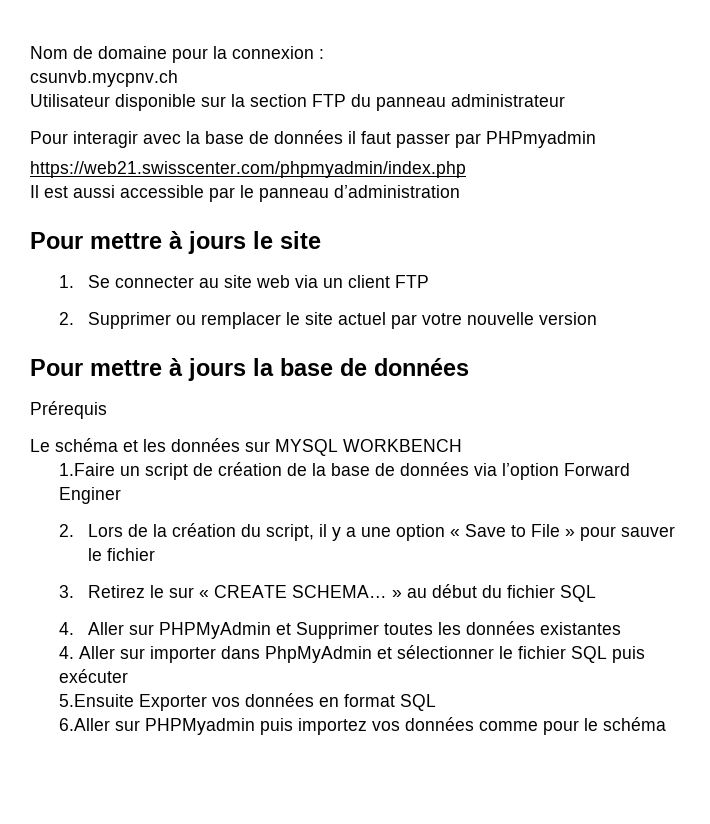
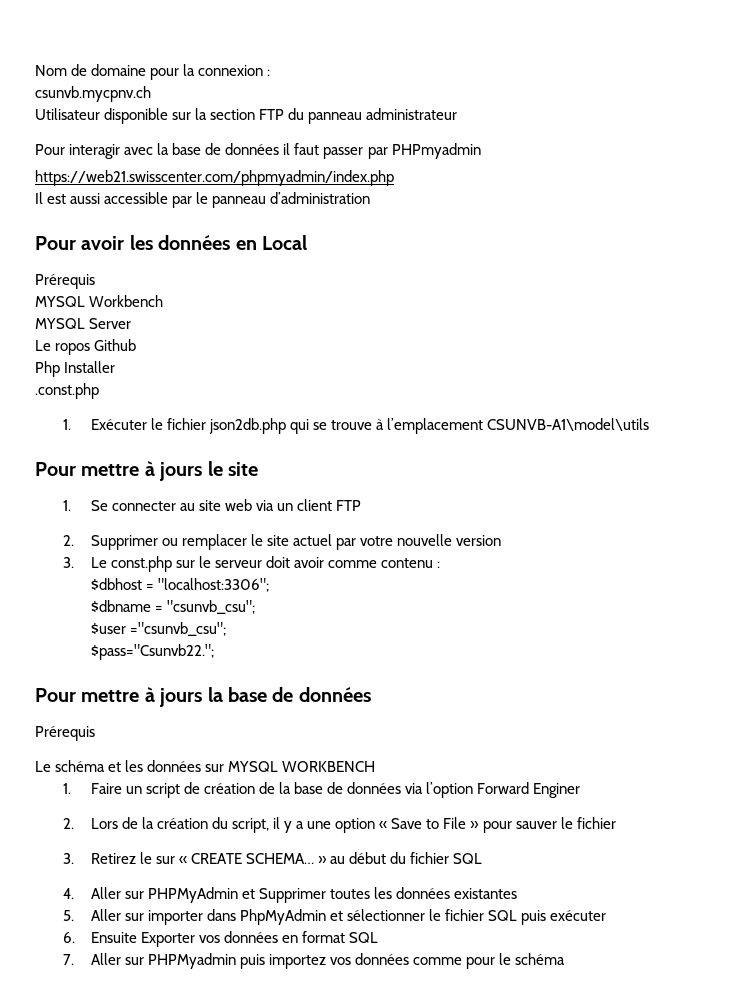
+ Pour avoir les données en Local
+ Prérequis
+ MYSQL Workbench
+ MYSQL Server
+ Le ropos Github
+ Php Installer
+ .const.php
+ 1. Exécuter le fichier json2db.php qui se trouve à l’emplacement CSUNVB-A1\model\utils
+ 3. Le const.php sur le serveur doit avoir comme contenu :
+ $dbhost = "localhost:3306";
+ $dbname = "csunvb_csu";
+ $user ="csunvb_csu";
+ $pass="Csunvb22.";
- 1.Faire un script de création de la base de données via l’option Forward Enginer
+ 1. Faire un script de création de la base de données via l’option Forward Enginer
- 4. Aller sur importer dans PhpMyAdmin et sélectionner le fichier SQL puis exécuter
+ 5. Aller sur importer dans PhpMyAdmin et sélectionner le fichier SQL puis exécuter
- 5.Ensuite Exporter vos données en format SQL
+ 6. Ensuite Exporter vos données en format SQL
- 6.Aller sur PHPMyadmin puis importez vos données comme pour le schéma
+ 7. Aller sur PHPMyadmin puis importez vos données comme pour le schéma

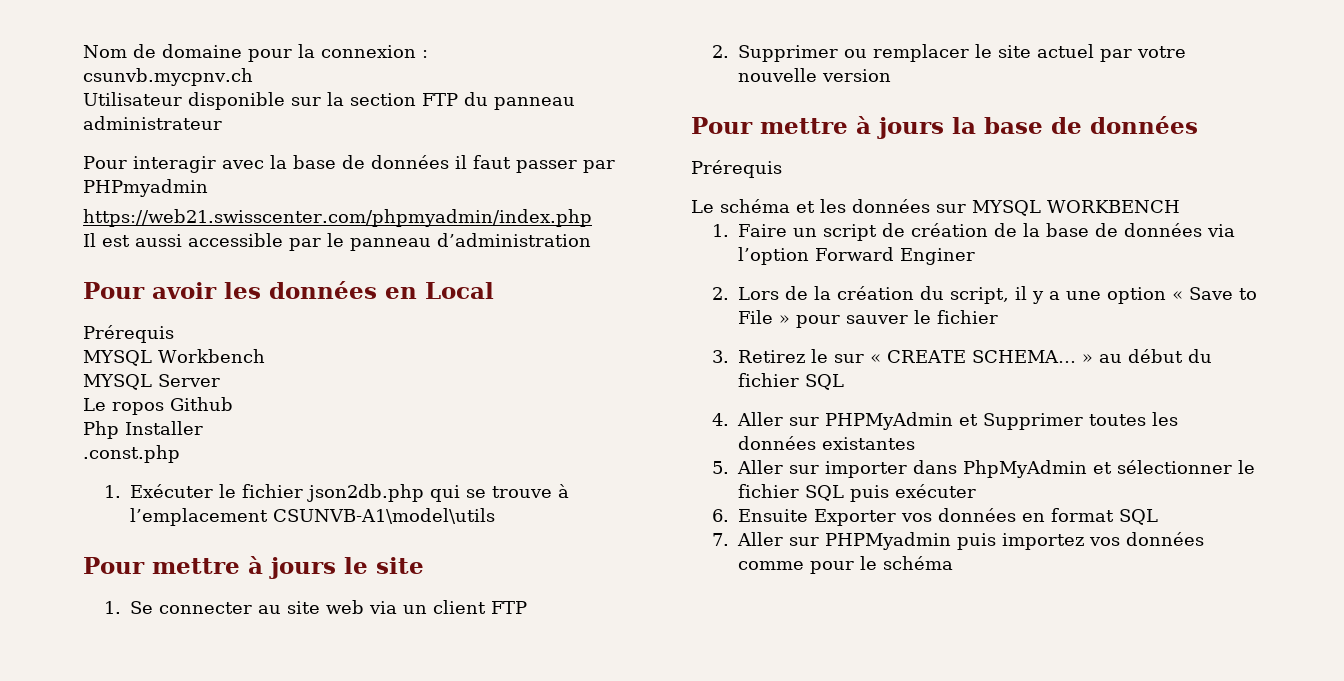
- 3. Le const.php sur le serveur doit avoir comme contenu :
- $dbhost = "localhost:3306";
- $dbname = "csunvb_csu";
- $user ="csunvb_csu";
- $pass="Csunvb22.";

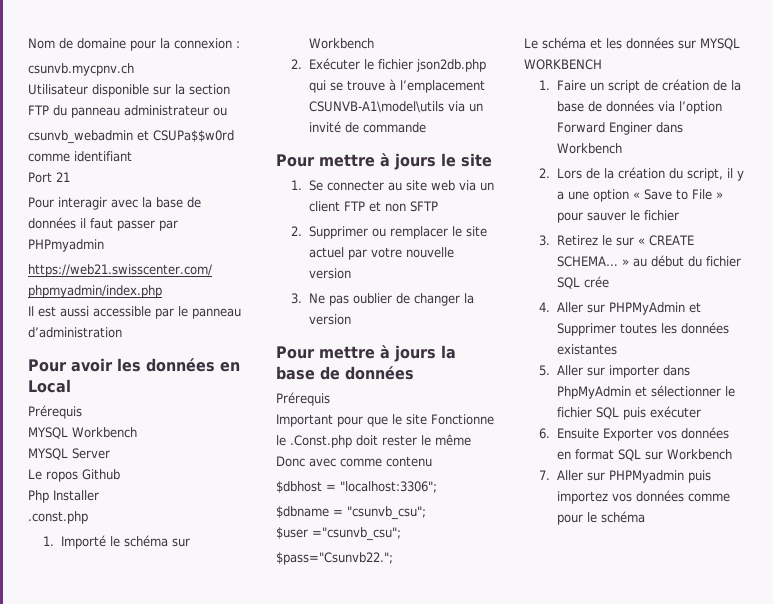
- Utilisateur disponible sur la section FTP du panneau administrateur
+ Utilisateur disponible sur la section FTP du panneau administrateur ou
+ csunvb_webadmin et CSUPa$$w0rd comme identifiant
+ Port 21
- 1. Exécuter le fichier json2db.php qui se trouve à l’emplacement CSUNVB-A1\model\utils
+ 1. Importé le schéma sur Workbench
+ 2. Exécuter le fichier json2db.php qui se trouve à l’emplacement CSUNVB-A1\model\utils via un invité de commande
- 1. Se connecter au site web via un client FTP
+ 1. Se connecter au site web via un client FTP et non SFTP
+ 3. Ne pas oublier de changer la version
+ Important pour que le site Fonctionne le .Const.php doit rester le même Donc avec comme contenu
+ $dbhost = "localhost:3306";
+ $dbname = "csunvb_csu";
+ $user ="csunvb_csu";
+ $pass="Csunvb22.";
- 1. Faire un script de création de la base de données via l’option Forward Enginer
+ 1. Faire un script de création de la base de données via l’option Forward Enginer dans Workbench
- 3. Retirez le sur « CREATE SCHEMA… » au début du fichier SQL
+ 3. Retirez le sur « CREATE SCHEMA… » au début du fichier SQL crée
- 6. Ensuite Exporter vos données en format SQL
+ 6. Ensuite Exporter vos données en format SQL sur Workbench

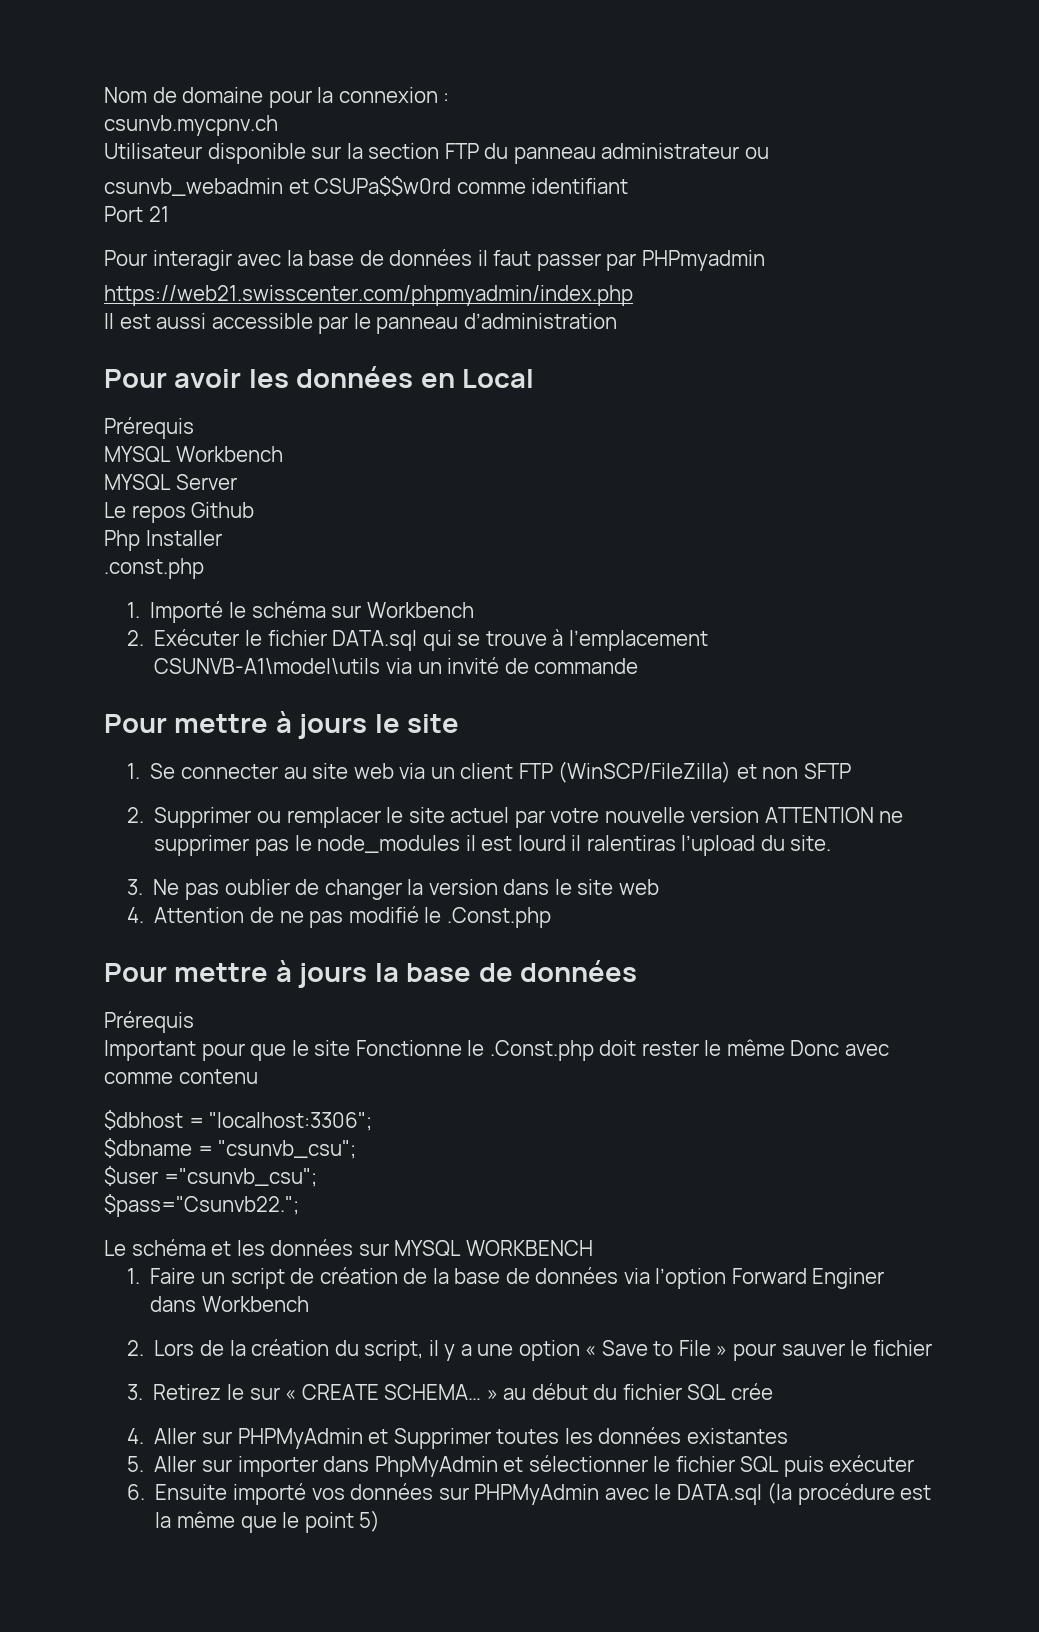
- Le ropos Github
+ Le repos Github
- 2. Exécuter le fichier json2db.php qui se trouve à l’emplacement CSUNVB-A1\model\utils via un invité de commande
+ 2. Exécuter le fichier DATA.sql qui se trouve à l’emplacement CSUNVB-A1\model\utils via un invité de commande
- 1. Se connecter au site web via un client FTP et non SFTP
+ 1. Se connecter au site web via un client FTP (WinSCP/FileZilla) et non SFTP
- 2. Supprimer ou remplacer le site actuel par votre nouvelle version
+ 2. Supprimer ou remplacer le site actuel par votre nouvelle version ATTENTION ne supprimer pas le node_modules il est lourd il ralentiras l’upload du site.
- 3. Ne pas oublier de changer la version
+ 3. Ne pas oublier de changer la version dans le site web
+ 4. Attention de ne pas modifié le .Const.php
- 6. Ensuite Exporter vos données en format SQL sur Workbench
- 7. Aller sur PHPMyadmin puis importez vos données comme pour le schéma
+ 6. Ensuite importé vos données sur PHPMyAdmin avec le DATA.sql (la procédure est la même que le point 5)

